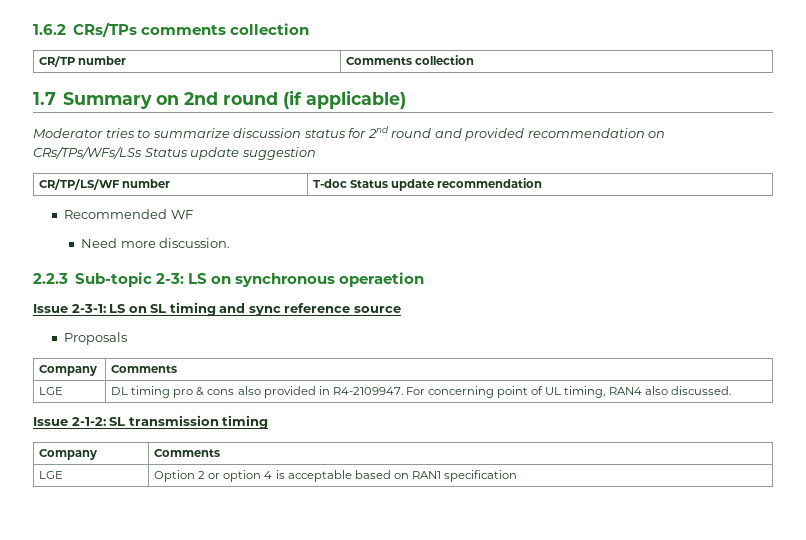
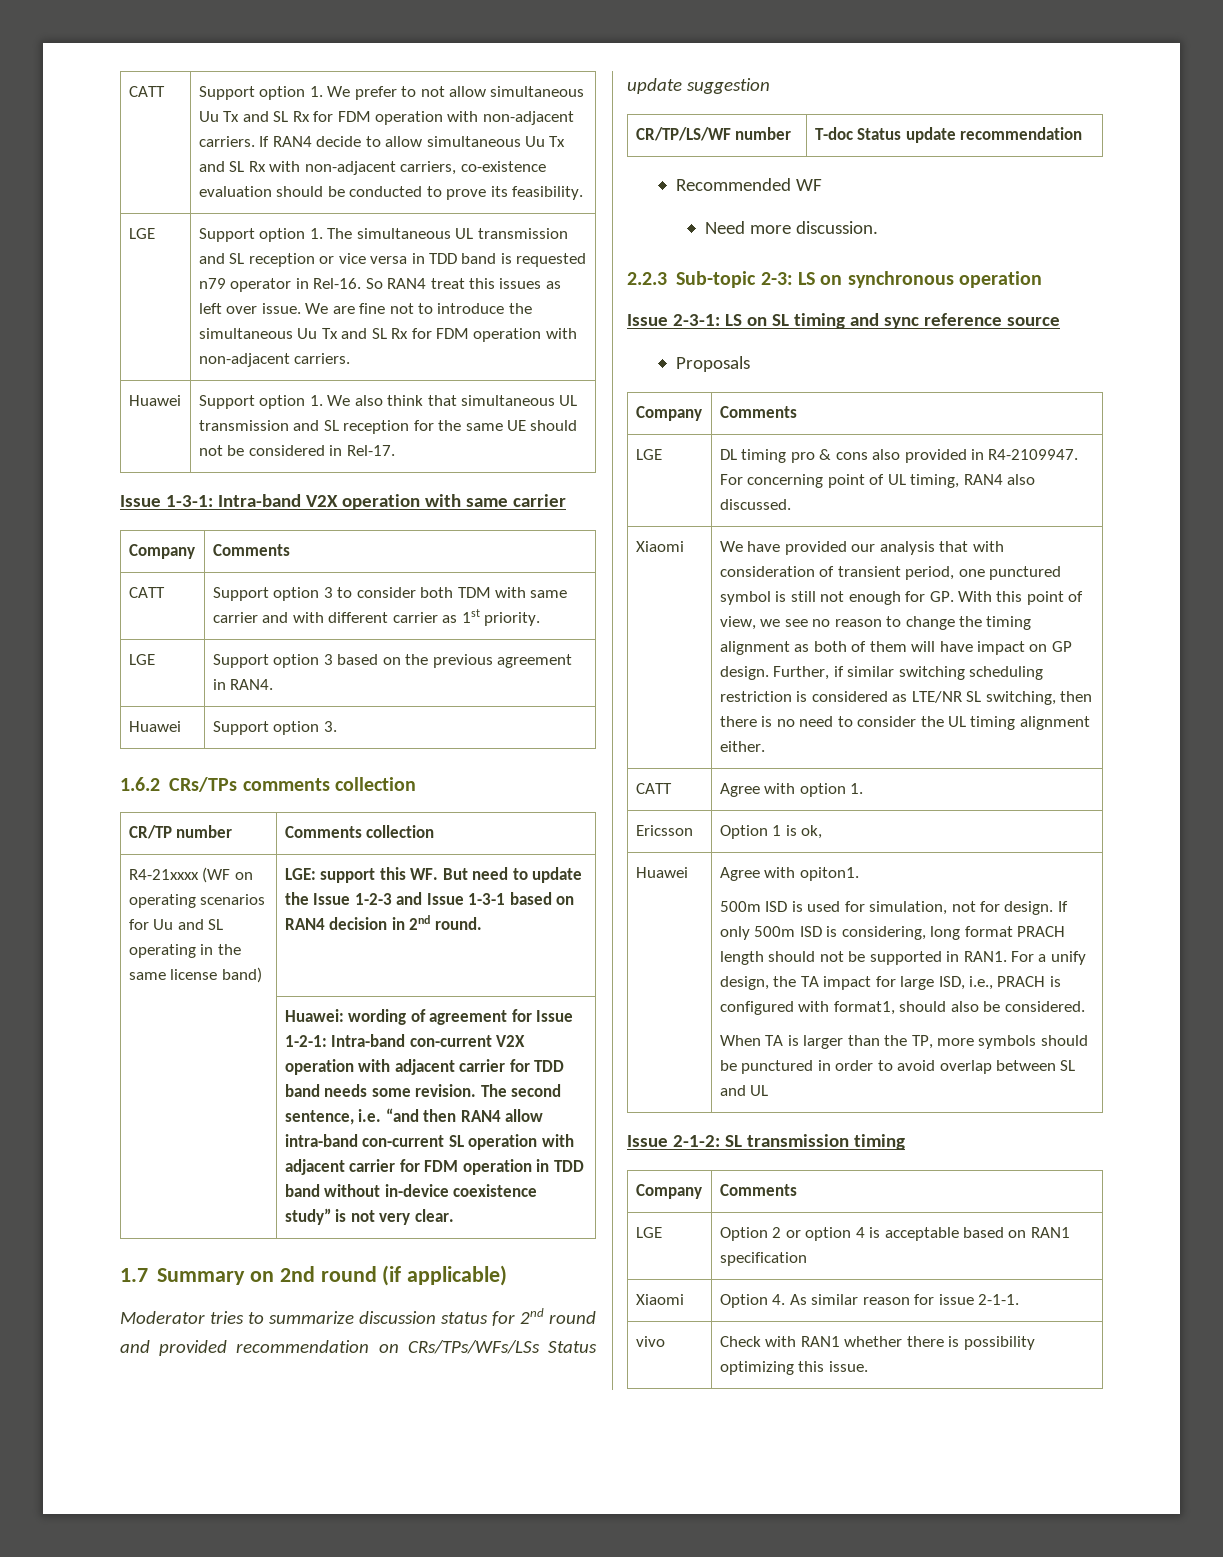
+ CATT | Support option 1. We prefer to not allow simultaneous Uu Tx and SL Rx for FDM operation with non-adjacent carriers. If RAN4 decide to allow simultaneous Uu Tx and SL Rx with non-adjacent carriers, co-existence evaluation should be conducted to prove its feasibility.
+ LGE | Support option 1. The simultaneous UL transmission and SL reception or vice versa in TDD band is requested n79 operator in Rel-16. So RAN4 treat this issues as left over issue. We are fine not to introduce the simultaneous Uu Tx and SL Rx for FDM operation with non-adjacent carriers.
+ Huawei | Support option 1. We also think that simultaneous UL transmission and SL reception for the same UE should not be considered in Rel-17.
+ Issue 1-3-1: Intra-band V2X operation with same carrier
+ Company | Comments
+ CATT | Support option 3 to consider both TDM with same carrier and with different carrier as 1st priority.
+ LGE | Support option 3 based on the previous agreement in RAN4.
+ Huawei | Support option 3.
+ R4-21xxxx (WF on operating scenarios for Uu and SL operating in the same license band) | LGE: support this WF. But need to update the Issue 1-2-3 and Issue 1-3-1 based on RAN4 decision in 2nd round.
+ | Huawei: wording of agreement for Issue 1-2-1: Intra-band con-current V2X operation with adjacent carrier for TDD band needs some revision. The second sentence, i.e. “and then RAN4 allow intra-band con-current SL operation with adjacent carrier for FDM operation in TDD band without in-device coexistence study” is not very clear.
- 2.2.3 Sub-topic 2-3: LS on synchronous operaetion
+ 2.2.3 Sub-topic 2-3: LS on synchronous operation
+ Xiaomi | We have provided our analysis that with consideration of transient period, one punctured symbol is still not enough for GP. With this point of view, we see no reason to change the timing alignment as both of them will have impact on GP design. Further, if similar switching scheduling restriction is considered as LTE/NR SL switching, then there is no need to consider the UL timing alignment either.
+ CATT | Agree with option 1.
+ Ericsson | Option 1 is ok,
+ Huawei | Agree with opiton1.
+ 500m ISD is used for simulation, not for design. If only 500m ISD is considering, long format PRACH length should not be supported in RAN1. For a unify design, the TA impact for large ISD, i.e., PRACH is configured with format1, should also be considered.
+ When TA is larger than the TP, more symbols should be punctured in order to avoid overlap between SL and UL
+ Xiaomi | Option 4. As similar reason for issue 2-1-1.
+ vivo | Check with RAN1 whether there is possibility optimizing this issue.

